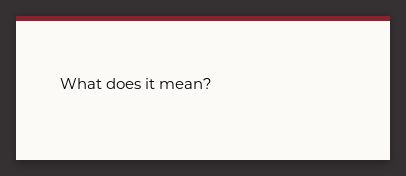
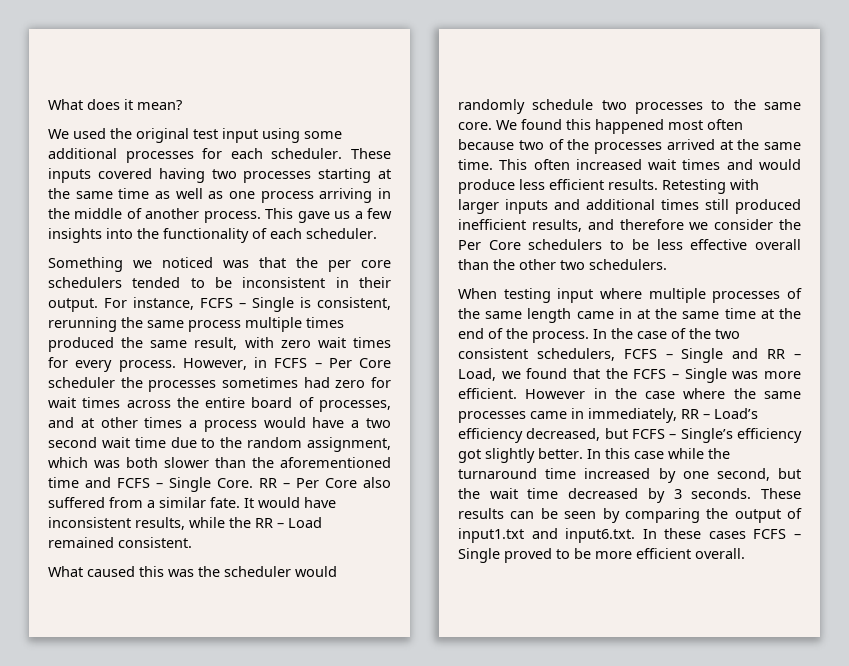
+ We used the original test input using some additional processes for each scheduler. These inputs covered having two processes starting at the same time as well as one process arriving in the middle of another process. This gave us a few insights into the functionality of each scheduler.
+ Something we noticed was that the per core schedulers tended to be inconsistent in their output. For instance, FCFS – Single is consistent, rerunning the same process multiple times produced the same result, with zero wait times for every process. However, in FCFS – Per Core scheduler the processes sometimes had zero for wait times across the entire board of processes, and at other times a process would have a two second wait time due to the random assignment, which was both slower than the aforementioned time and FCFS – Single Core. RR – Per Core also suffered from a similar fate. It would have inconsistent results, while the RR – Load remained consistent.
+ What caused this was the scheduler would randomly schedule two processes to the same core. We found this happened most often because two of the processes arrived at the same time. This often increased wait times and would produce less efficient results. Retesting with larger inputs and additional times still produced inefficient results, and therefore we consider the Per Core schedulers to be less effective overall than the other two schedulers.
+ When testing input where multiple processes of the same length came in at the same time at the end of the process. In the case of the two consistent schedulers, FCFS – Single and RR – Load, we found that the FCFS – Single was more efficient. However in the case where the same processes came in immediately, RR – Load’s efficiency decreased, but FCFS – Single’s efficiency got slightly better. In this case while the turnaround time increased by one second, but the wait time decreased by 3 seconds. These results can be seen by comparing the output of input1.txt and input6.txt. In these cases FCFS – Single proved to be more efficient overall.

